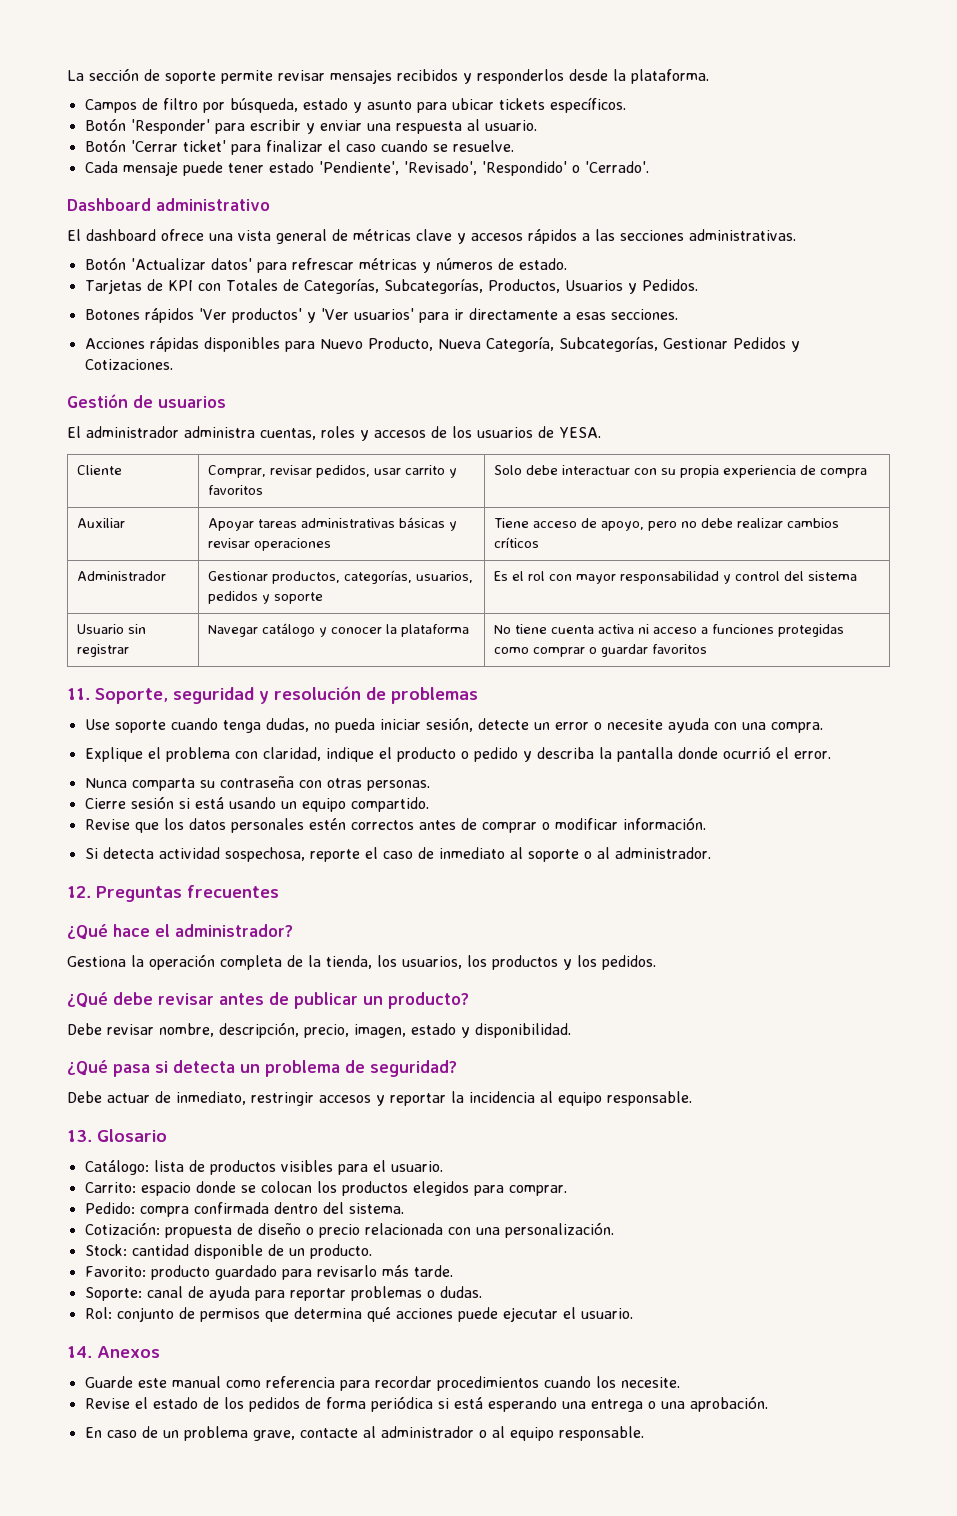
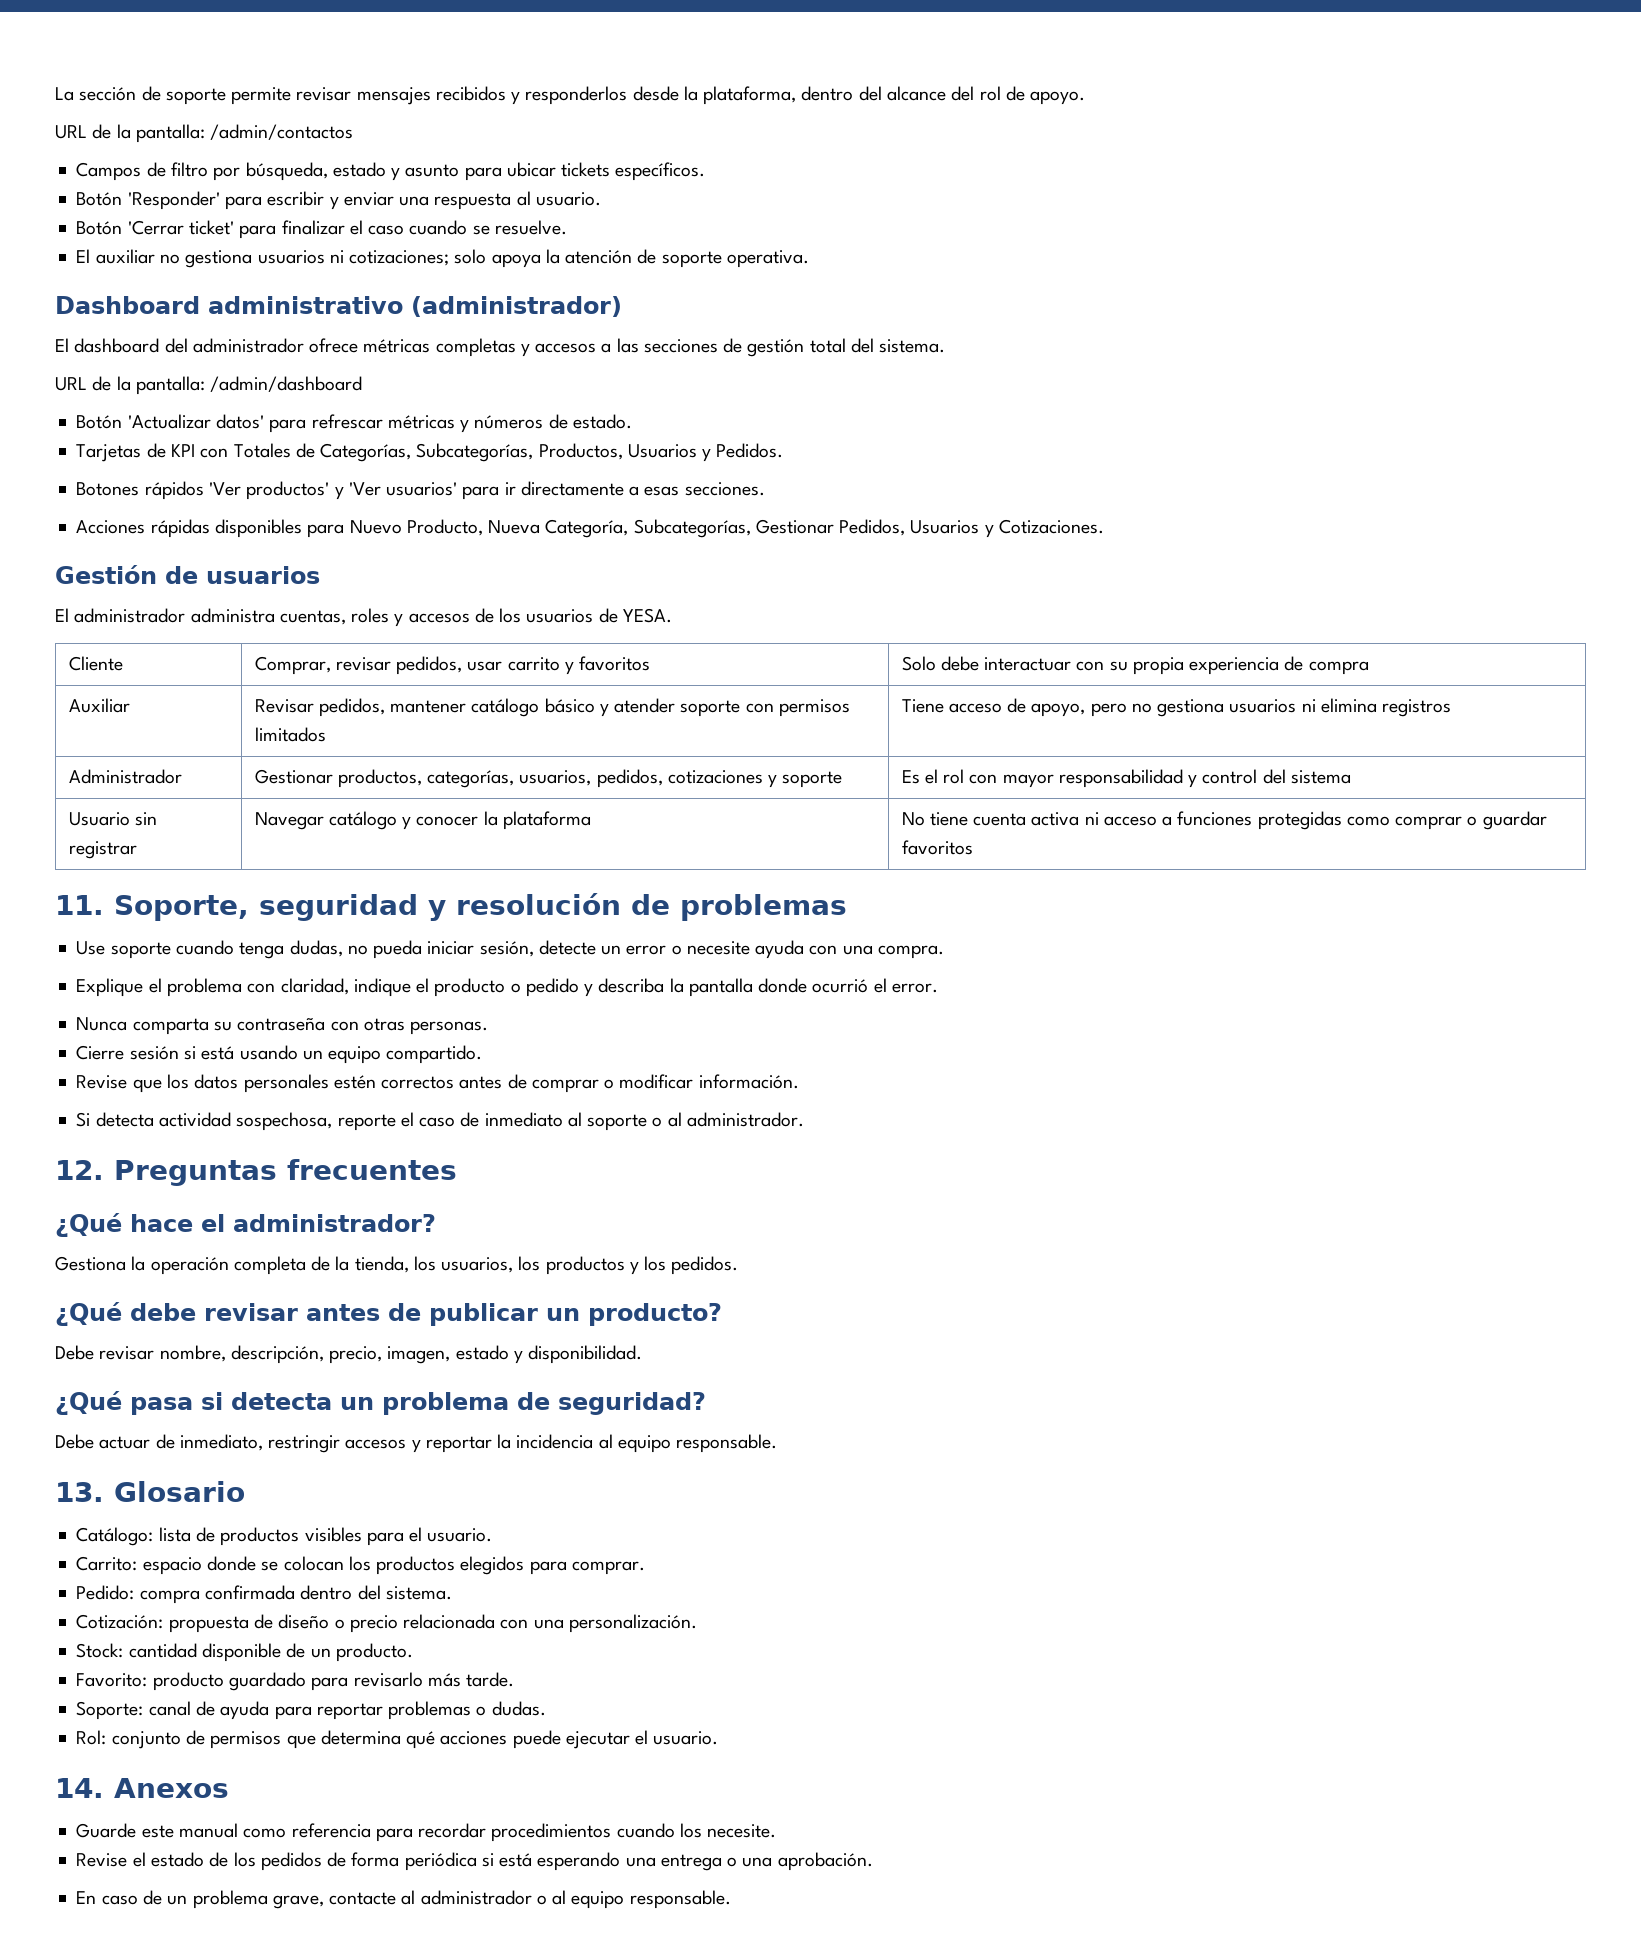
- La sección de soporte permite revisar mensajes recibidos y responderlos desde la plataforma.
+ La sección de soporte permite revisar mensajes recibidos y responderlos desde la plataforma, dentro del alcance del rol de apoyo.
+ URL de la pantalla: /admin/contactos
- Cada mensaje puede tener estado 'Pendiente', 'Revisado', 'Respondido' o 'Cerrado'.
+ El auxiliar no gestiona usuarios ni cotizaciones; solo apoya la atención de soporte operativa.
- Dashboard administrativo
+ Dashboard administrativo (administrador)
- El dashboard ofrece una vista general de métricas clave y accesos rápidos a las secciones administrativas.
+ El dashboard del administrador ofrece métricas completas y accesos a las secciones de gestión total del sistema.
+ URL de la pantalla: /admin/dashboard
- Acciones rápidas disponibles para Nuevo Producto, Nueva Categoría, Subcategorías, Gestionar Pedidos y Cotizaciones.
+ Acciones rápidas disponibles para Nuevo Producto, Nueva Categoría, Subcategorías, Gestionar Pedidos, Usuarios y Cotizaciones.
- Auxiliar | Apoyar tareas administrativas básicas y revisar operaciones | Tiene acceso de apoyo, pero no debe realizar cambios críticos
+ Auxiliar | Revisar pedidos, mantener catálogo básico y atender soporte con permisos limitados | Tiene acceso de apoyo, pero no gestiona usuarios ni elimina registros
- Administrador | Gestionar productos, categorías, usuarios, pedidos y soporte | Es el rol con mayor responsabilidad y control del sistema
+ Administrador | Gestionar productos, categorías, usuarios, pedidos, cotizaciones y soporte | Es el rol con mayor responsabilidad y control del sistema

